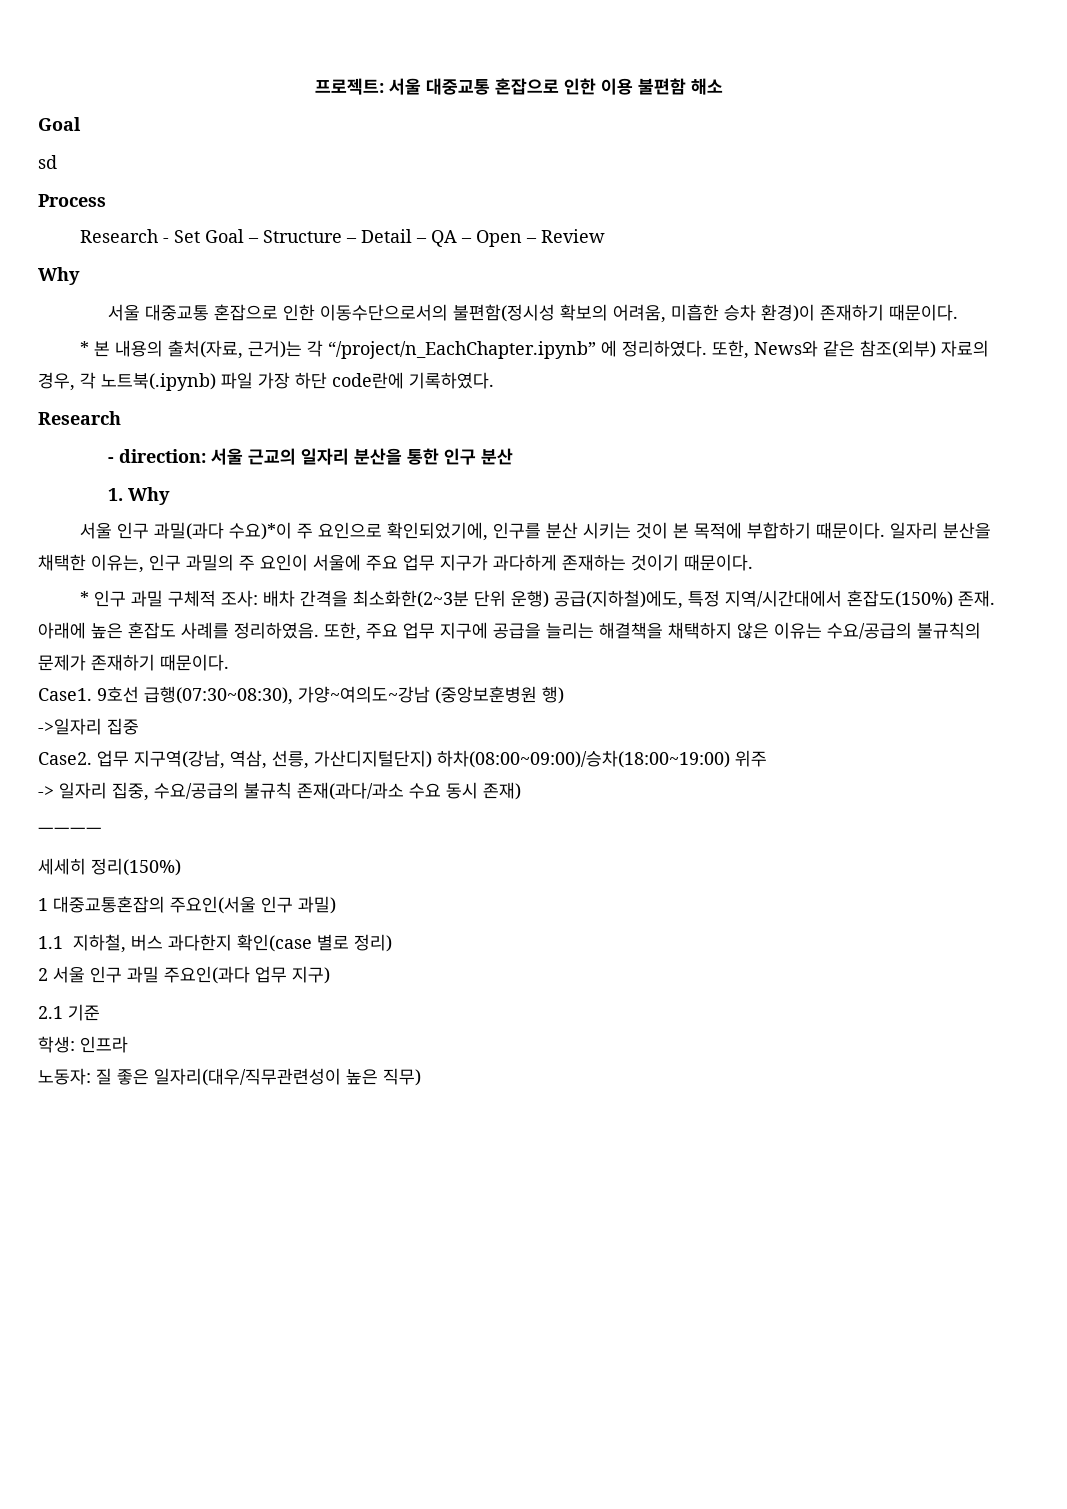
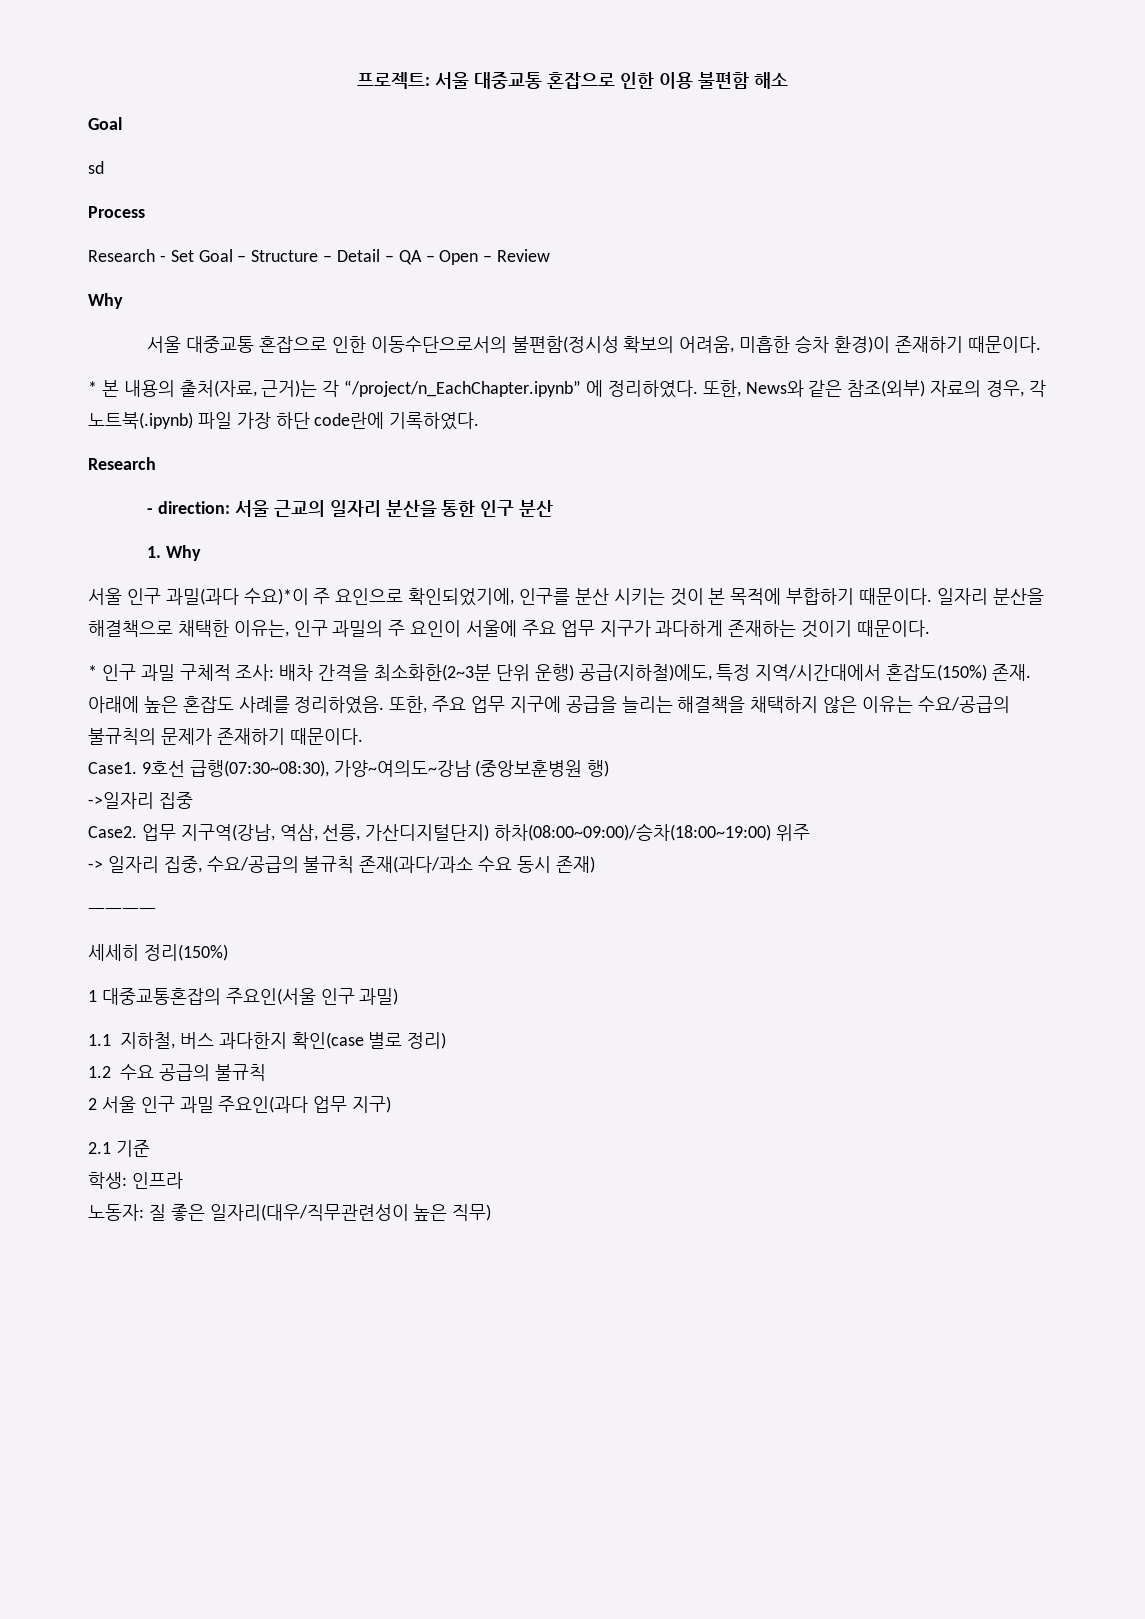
- 일자리 분산을 채택한 이유는, 인구 과밀의 주 요인이 서울에 주요 업무 지구가 과다하게 존재하는 것이기 때문이다.
+ 일자리 분산을 해결책으로 채택한 이유는, 인구 과밀의 주 요인이 서울에 주요 업무 지구가 과다하게 존재하는 것이기 때문이다.
+ 1.2 수요 공급의 불규칙

